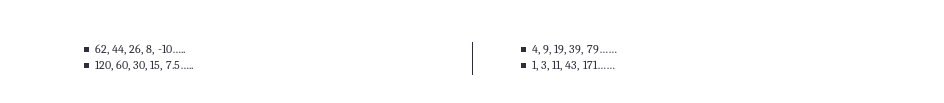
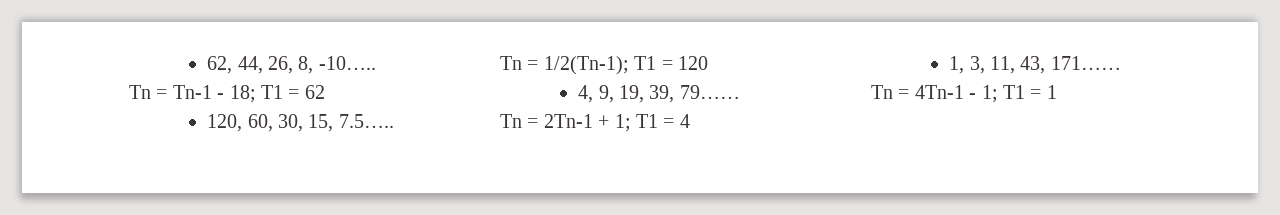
+ Tn = Tn-1 - 18; T1 = 62
+ Tn = 1/2(Tn-1); T1 = 120
+ Tn = 2Tn-1 + 1; T1 = 4
+ Tn = 4Tn-1 - 1; T1 = 1

